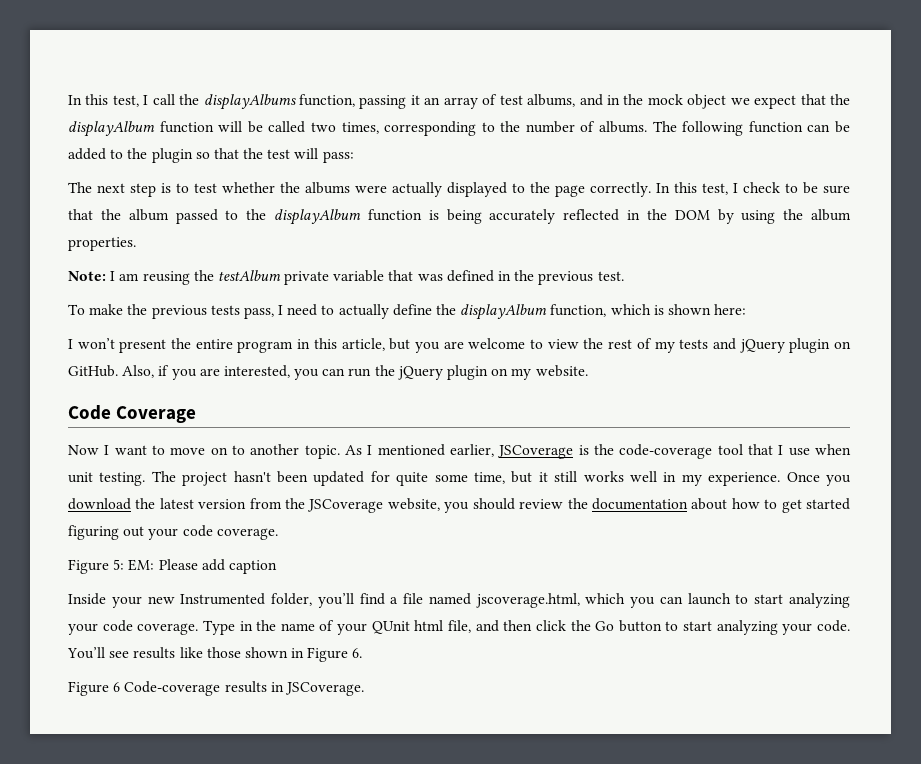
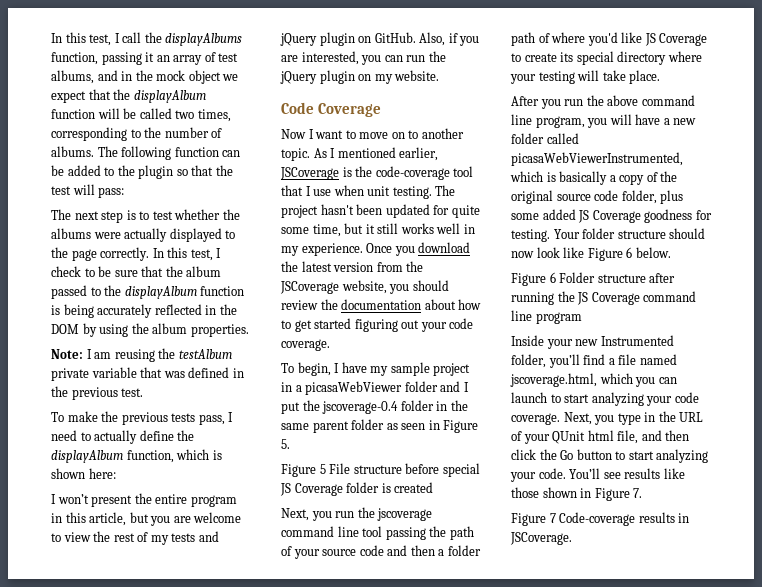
- Figure 5: EM: Please add caption
+ To begin, I have my sample project in a picasaWebViewer folder and I put the jscoverage-0.4 folder in the same parent folder as seen in Figure 5.
+ Figure 5 File structure before special JS Coverage folder is created
+ Next, you run the jscoverage command line tool passing the path of your source code and then a folder path of where you'd like JS Coverage to create its special directory where your testing will take place.
+ After you run the above command line program, you will have a new folder called picasaWebViewerInstrumented, which is basically a copy of the original source code folder, plus some added JS Coverage goodness for testing. Your folder structure should now look like Figure 6 below.
+ Figure 6 Folder structure after running the JS Coverage command line program
- Type in the name of your QUnit html file, and then click the Go button to start analyzing your code.
+ Next, you type in the URL of your QUnit html file, and then click the Go button to start analyzing your code.
- You’ll see results like those shown in Figure 6.
- Figure 6 Code-coverage results in JSCoverage.
+ You’ll see results like those shown in Figure 7.
+ Figure 7 Code-coverage results in JSCoverage.

